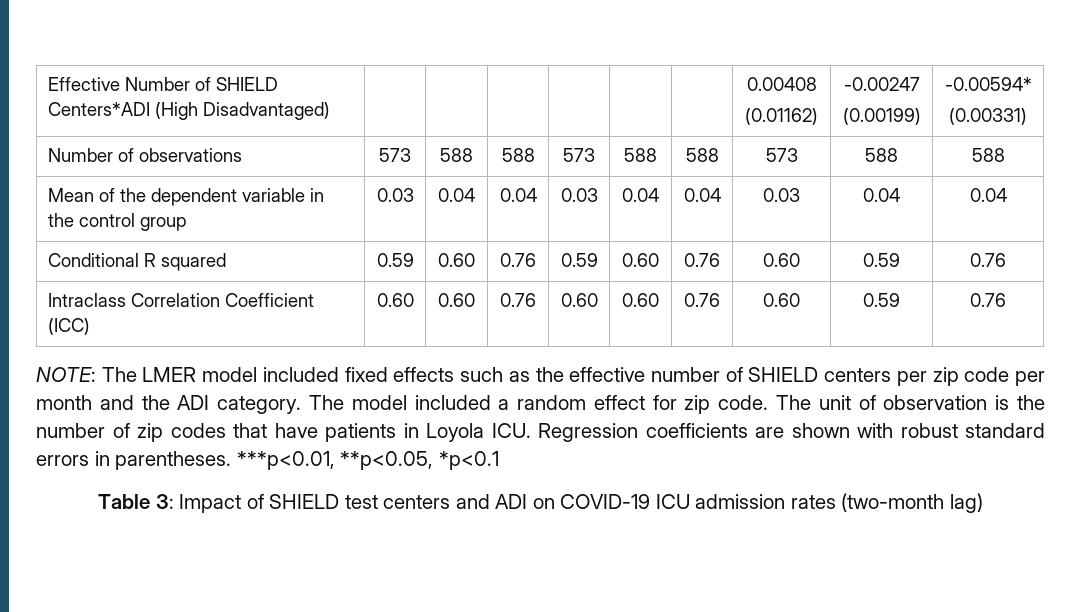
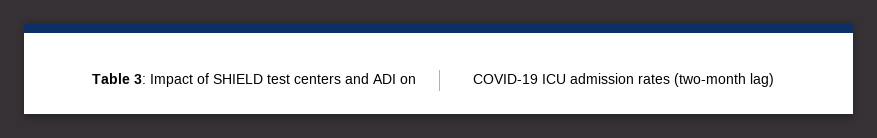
- Effective Number of SHIELD Centers*ADI (High Disadvantaged) | | | | | | | 0.00408
- (0.01162) | -0.00247
- (0.00199) | -0.00594*
- (0.00331)
- Number of observations | 573 | 588 | 588 | 573 | 588 | 588 | 573 | 588 | 588
- Mean of the dependent variable in the control group | 0.03 | 0.04 | 0.04 | 0.03 | 0.04 | 0.04 | 0.03 | 0.04 | 0.04
- Conditional R squared | 0.59 | 0.60 | 0.76 | 0.59 | 0.60 | 0.76 | 0.60 | 0.59 | 0.76
- Intraclass Correlation Coefficient (ICC) | 0.60 | 0.60 | 0.76 | 0.60 | 0.60 | 0.76 | 0.60 | 0.59 | 0.76
- NOTE: The LMER model included fixed effects such as the effective number of SHIELD centers per zip code per month and the ADI category. The model included a random effect for zip code. The unit of observation is the number of zip codes that have patients in Loyola ICU. Regression coefficients are shown with robust standard errors in parentheses. ***p<0.01, **p<0.05, *p<0.1

